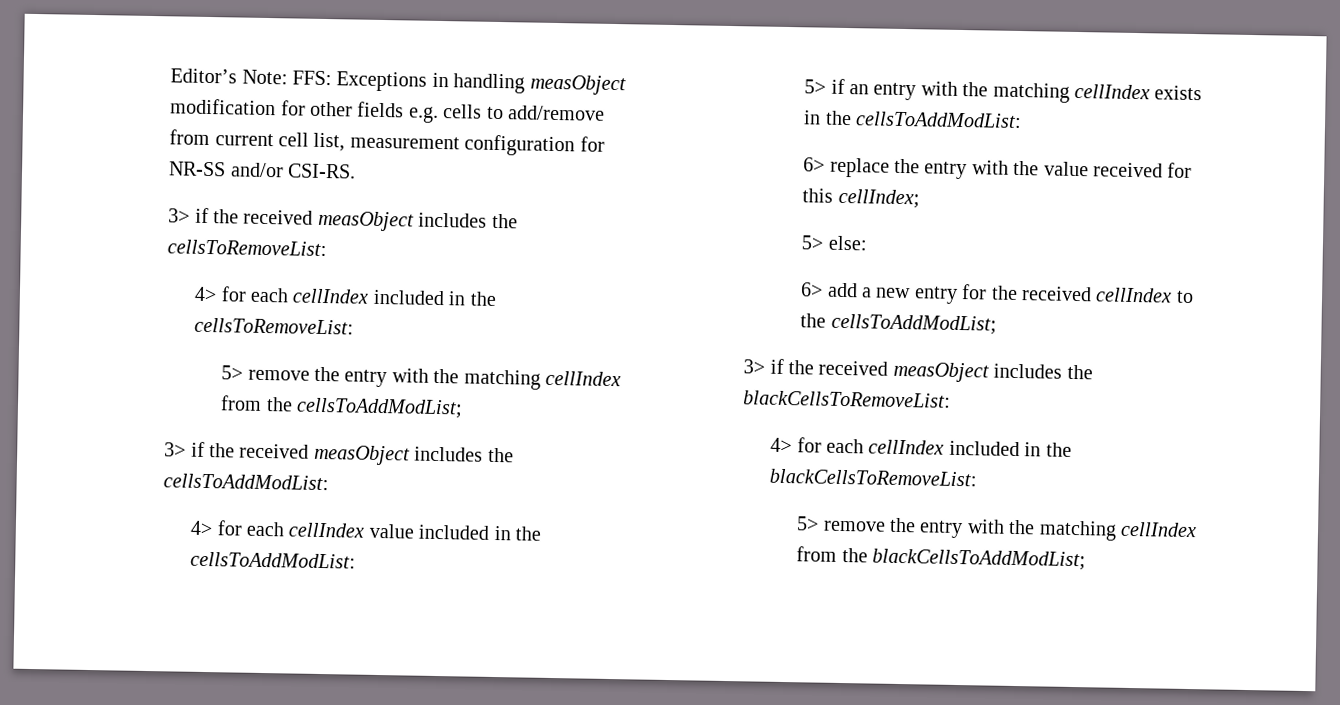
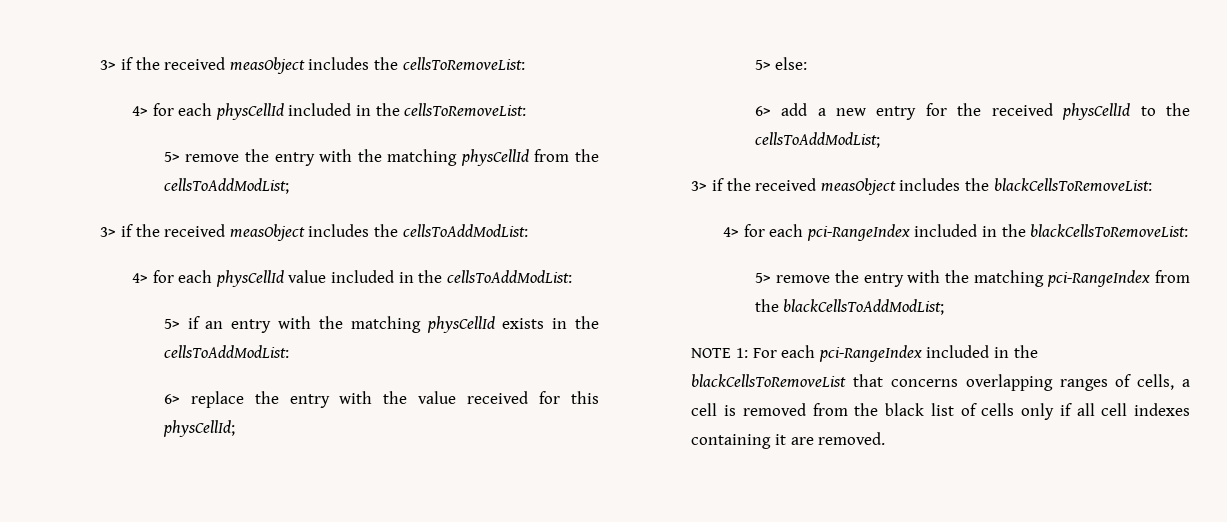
- Editor’s Note: FFS: Exceptions in handling measObject modification for other fields e.g. cells to add/remove from current cell list, measurement configuration for NR-SS and/or CSI-RS.
- 4> for each cellIndex included in the cellsToRemoveList:
+ 4> for each physCellId included in the cellsToRemoveList:
- 5> remove the entry with the matching cellIndex from the cellsToAddModList;
+ 5> remove the entry with the matching physCellId from the cellsToAddModList;
- 4> for each cellIndex value included in the cellsToAddModList:
+ 4> for each physCellId value included in the cellsToAddModList:
- 5> if an entry with the matching cellIndex exists in the cellsToAddModList:
+ 5> if an entry with the matching physCellId exists in the cellsToAddModList:
- 6> replace the entry with the value received for this cellIndex;
+ 6> replace the entry with the value received for this physCellId;
- 6> add a new entry for the received cellIndex to the cellsToAddModList;
+ 6> add a new entry for the received physCellId to the cellsToAddModList;
- 4> for each cellIndex included in the blackCellsToRemoveList:
+ 4> for each pci-RangeIndex included in the blackCellsToRemoveList:
- 5> remove the entry with the matching cellIndex from the blackCellsToAddModList;
+ 5> remove the entry with the matching pci-RangeIndex from the blackCellsToAddModList;
+ NOTE 1: For each pci-RangeIndex included in the blackCellsToRemoveList that concerns overlapping ranges of cells, a cell is removed from the black list of cells only if all cell indexes containing it are removed.

